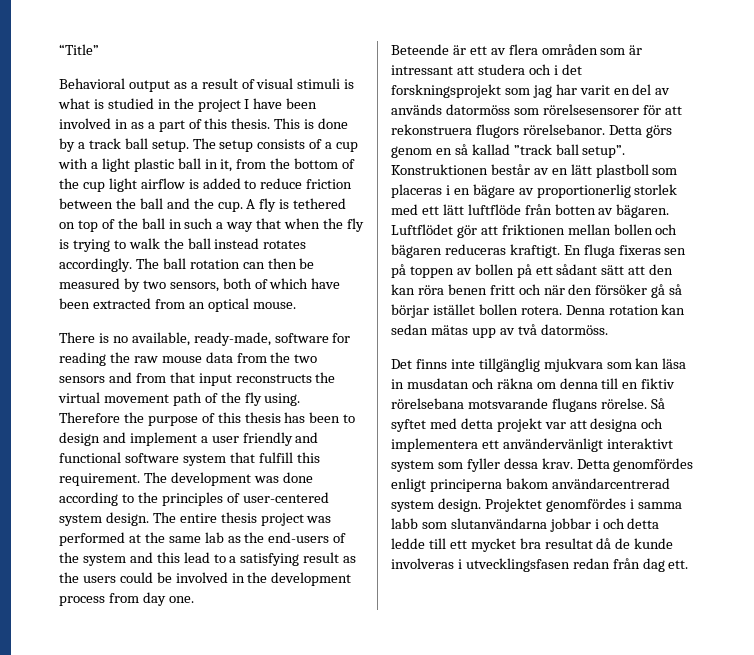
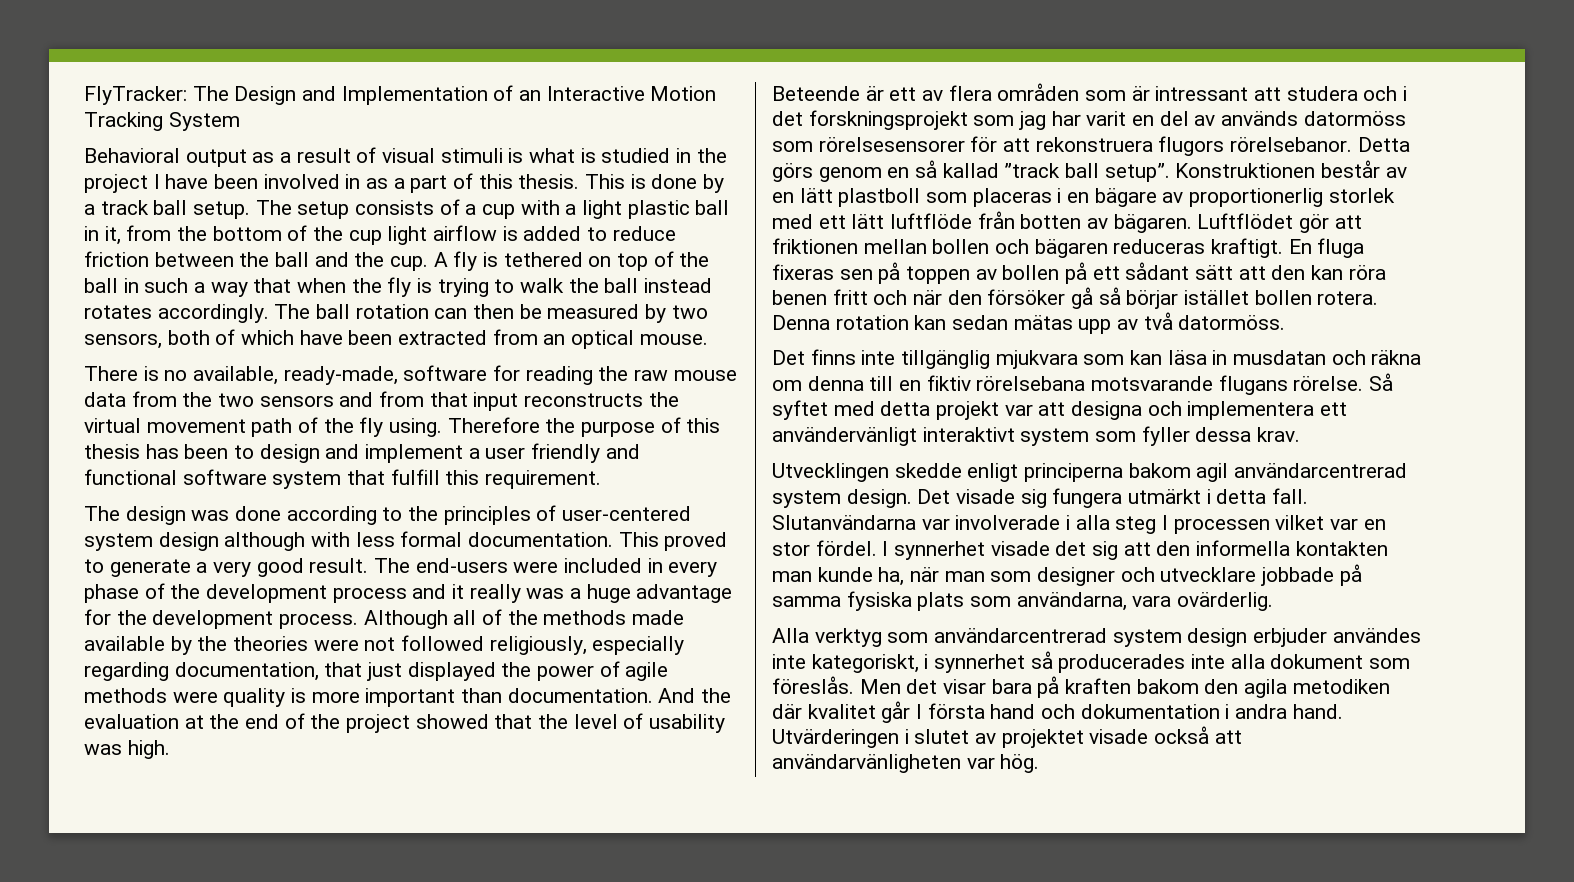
- “Title”
+ FlyTracker: The Design and Implementation of an Interactive Motion Tracking System
- Therefore the purpose of this thesis has been to design and implement a user friendly and functional software system that fulfill this requirement. The development was done according to the principles of user-centered system design. The entire thesis project was performed at the same lab as the end-users of the system and this lead to a satisfying result as the users could be involved in the development process from day one.
+ Therefore the purpose of this thesis has been to design and implement a user friendly and functional software system that fulfill this requirement.
+ The design was done according to the principles of user-centered system design although with less formal documentation. This proved to generate a very good result. The end-users were included in every phase of the development process and it really was a huge advantage for the development process. Although all of the methods made available by the theories were not followed religiously, especially regarding documentation, that just displayed the power of agile methods were quality is more important than documentation. And the evaluation at the end of the project showed that the level of usability was high.
- Så syftet med detta projekt var att designa och implementera ett användervänligt interaktivt system som fyller dessa krav. Detta genomfördes enligt principerna bakom användarcentrerad system design.
+ Så syftet med detta projekt var att designa och implementera ett användervänligt interaktivt system som fyller dessa krav.
+ Utvecklingen skedde enligt principerna bakom agil användarcentrerad system design.
- Projektet genomfördes i samma labb som slutanvändarna jobbar i och detta ledde till ett mycket bra resultat då de kunde involveras i utvecklingsfasen redan från dag ett.
+ Det visade sig fungera utmärkt i detta fall. Slutanvändarna var involverade i alla steg I processen vilket var en stor fördel. I synnerhet visade det sig att den informella kontakten man kunde ha, när man som designer och utvecklare jobbade på samma fysiska plats som användarna, vara ovärderlig.
+ Alla verktyg som användarcentrerad system design erbjuder användes inte kategoriskt, i synnerhet så producerades inte alla dokument som föreslås. Men det visar bara på kraften bakom den agila metodiken där kvalitet går I första hand och dokumentation i andra hand. Utvärderingen i slutet av projektet visade också att användarvänligheten var hög.

